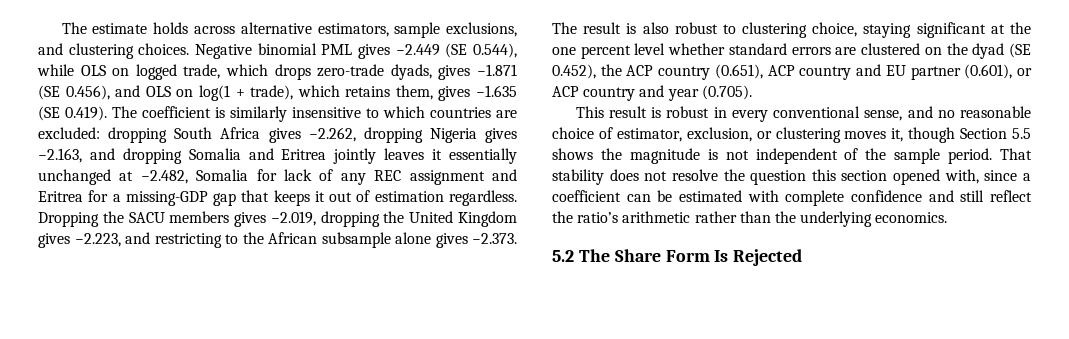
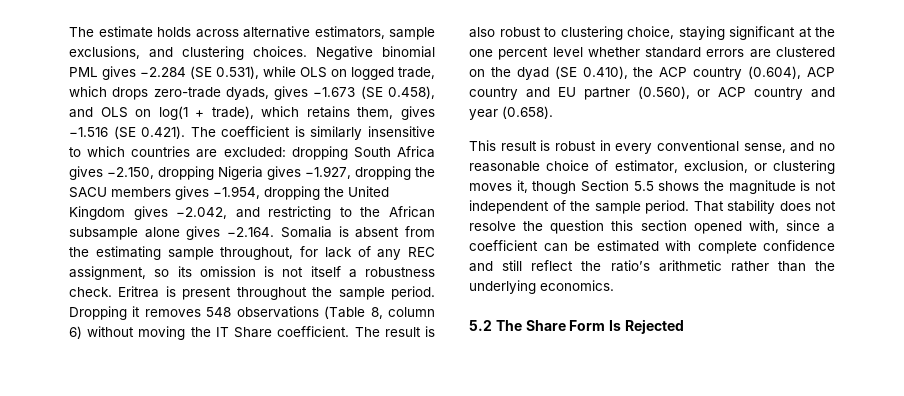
- Negative binomial PML gives −2.449 (SE 0.544), while OLS on logged trade, which drops zero-trade dyads, gives −1.871 (SE 0.456), and OLS on log(1 + trade), which retains them, gives −1.635 (SE 0.419). The coefficient is similarly insensitive to which countries are excluded:
+ Negative binomial PML gives −2.284 (SE 0.531), while OLS on logged trade, which drops zero-trade dyads, gives −1.673 (SE 0.458), and OLS on log(1 + trade), which retains them, gives −1.516 (SE 0.421). The coefficient is similarly insensitive to which countries are excluded:
- dropping South Africa gives −2.262, dropping Nigeria gives −2.163, and dropping Somalia and Eritrea jointly leaves it essentially unchanged at −2.482, Somalia for lack of any REC assignment and Eritrea for a missing-GDP gap that keeps it out of estimation regardless. Dropping the SACU members gives −2.019, dropping the United Kingdom gives −2.223, and restricting to the African subsample alone gives −2.373. The result is also robust to clustering choice, staying significant at the one percent level whether standard errors are clustered on the dyad (SE 0.452), the ACP country (0.651), ACP country and EU partner (0.601), or ACP country and year (0.705).
+ dropping South Africa gives −2.150, dropping Nigeria gives −1.927, dropping the SACU members gives −1.954, dropping the United Kingdom gives −2.042, and restricting to the African subsample alone gives −2.164. Somalia is absent from the estimating sample throughout, for lack of any REC assignment, so its omission is not itself a robustness check. Eritrea is present throughout the sample period. Dropping it removes 548 observations (Table 8, column 6) without moving the IT Share coefficient. The result is also robust to clustering choice, staying significant at the one percent level whether standard errors are clustered on the dyad (SE 0.410), the ACP country (0.604), ACP country and EU partner (0.560), or ACP country and year (0.658).

